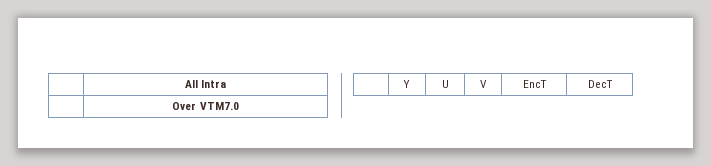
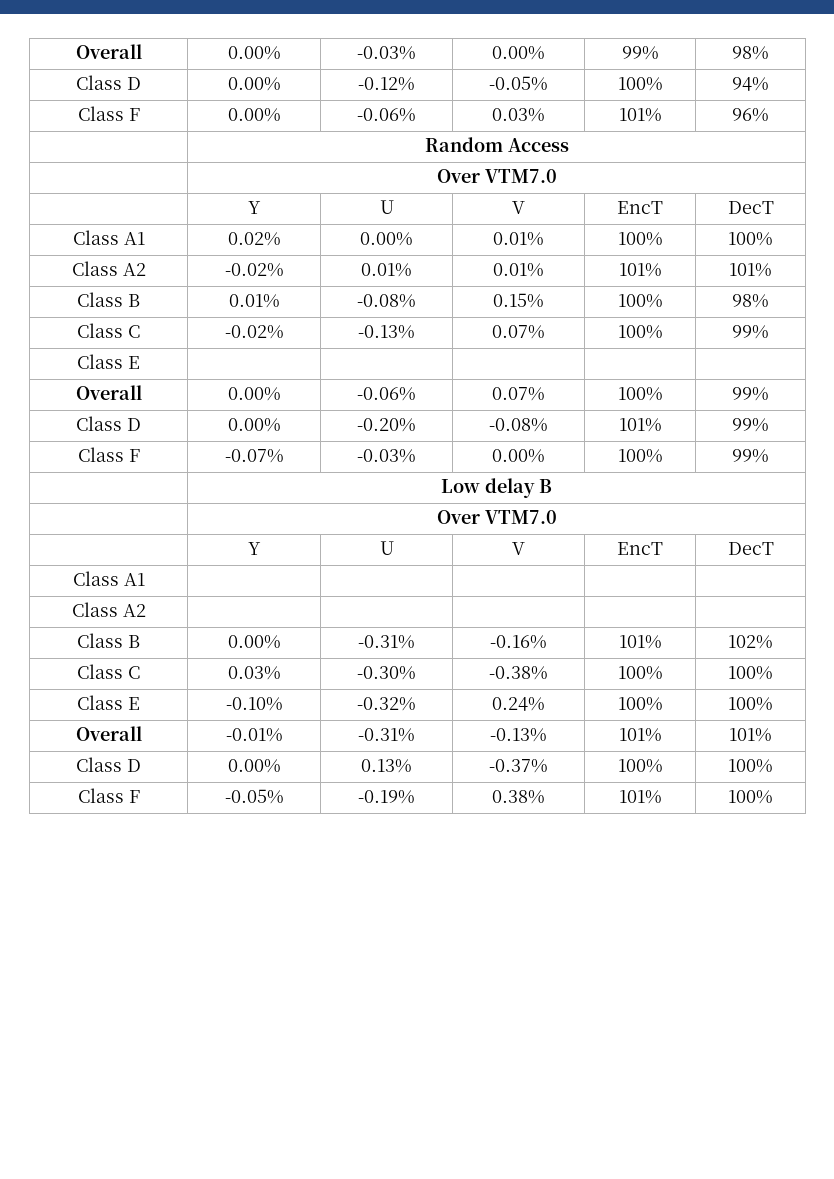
- | All Intra
+ Overall | 0.00% | -0.03% | 0.00% | 99% | 98%
+ Class D | 0.00% | -0.12% | -0.05% | 100% | 94%
+ Class F | 0.00% | -0.06% | 0.03% | 101% | 96%
+ | Random Access
  | Over VTM7.0
  | Y | U | V | EncT | DecT
+ Class A1 | 0.02% | 0.00% | 0.01% | 100% | 100%
+ Class A2 | -0.02% | 0.01% | 0.01% | 101% | 101%
+ Class B | 0.01% | -0.08% | 0.15% | 100% | 98%
+ Class C | -0.02% | -0.13% | 0.07% | 100% | 99%
+ Class E | | | | |
+ Overall | 0.00% | -0.06% | 0.07% | 100% | 99%
+ Class D | 0.00% | -0.20% | -0.08% | 101% | 99%
+ Class F | -0.07% | -0.03% | 0.00% | 100% | 99%
+ | Low delay B
+ | Over VTM7.0
+ | Y | U | V | EncT | DecT
+ Class A1 | | | | |
+ Class A2 | | | | |
+ Class B | 0.00% | -0.31% | -0.16% | 101% | 102%
+ Class C | 0.03% | -0.30% | -0.38% | 100% | 100%
+ Class E | -0.10% | -0.32% | 0.24% | 100% | 100%
+ Overall | -0.01% | -0.31% | -0.13% | 101% | 101%
+ Class D | 0.00% | 0.13% | -0.37% | 100% | 100%
+ Class F | -0.05% | -0.19% | 0.38% | 101% | 100%

